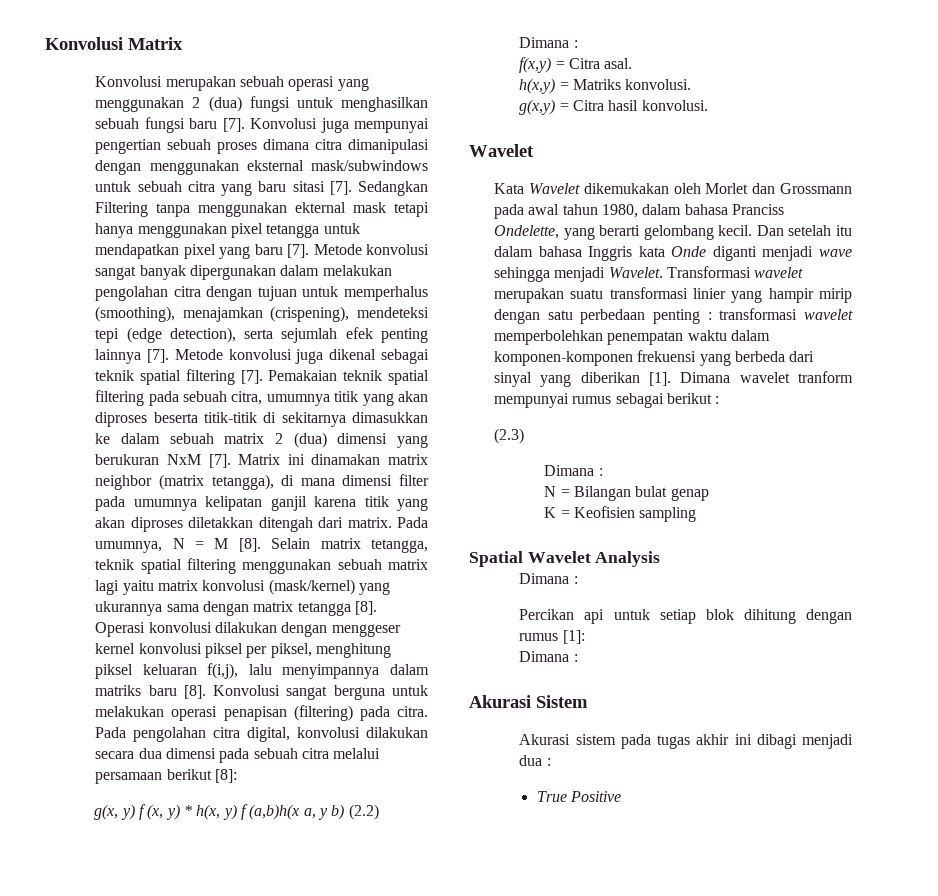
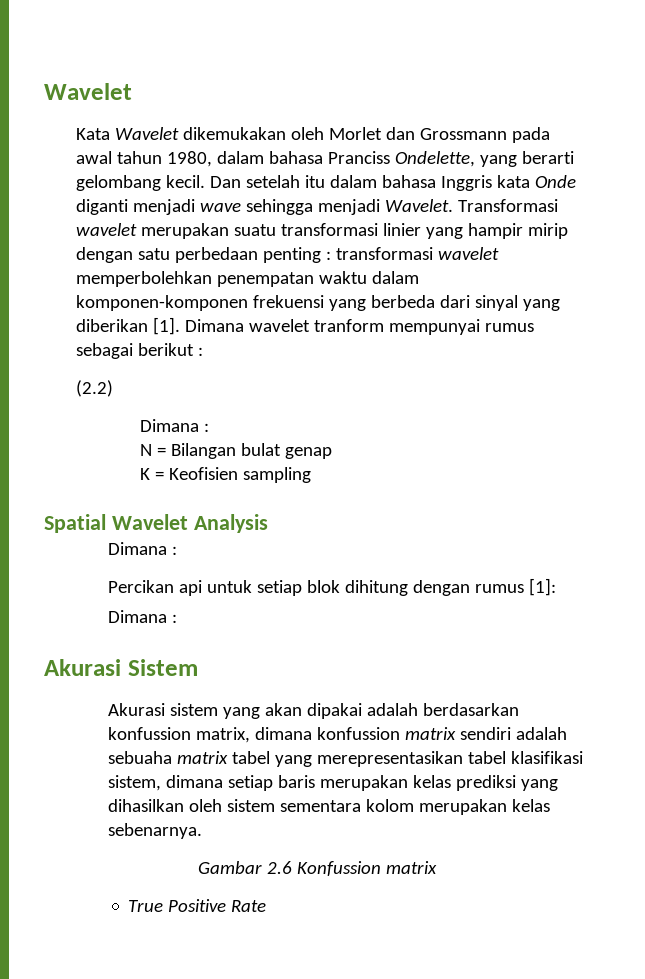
- Konvolusi Matrix
- Konvolusi merupakan sebuah operasi yang menggunakan 2 (dua) fungsi untuk menghasilkan sebuah fungsi baru [7]. Konvolusi juga mempunyai pengertian sebuah proses dimana citra dimanipulasi dengan menggunakan eksternal mask/subwindows untuk sebuah citra yang baru sitasi [7]. Sedangkan Filtering tanpa menggunakan ekternal mask tetapi hanya menggunakan pixel tetangga untuk mendapatkan pixel yang baru [7]. Metode konvolusi sangat banyak dipergunakan dalam melakukan pengolahan citra dengan tujuan untuk memperhalus (smoothing), menajamkan (crispening), mendeteksi tepi (edge detection), serta sejumlah efek penting lainnya [7]. Metode konvolusi juga dikenal sebagai teknik spatial filtering [7]. Pemakaian teknik spatial filtering pada sebuah citra, umumnya titik yang akan diproses beserta titik-titik di sekitarnya dimasukkan ke dalam sebuah matrix 2 (dua) dimensi yang berukuran NxM [7]. Matrix ini dinamakan matrix neighbor (matrix tetangga), di mana dimensi filter pada umumnya kelipatan ganjil karena titik yang akan diproses diletakkan ditengah dari matrix. Pada umumnya, N = M [8]. Selain matrix tetangga, teknik spatial filtering menggunakan sebuah matrix lagi yaitu matrix konvolusi (mask/kernel) yang ukurannya sama dengan matrix tetangga [8]. Operasi konvolusi dilakukan dengan menggeser kernel konvolusi piksel per piksel, menghitung piksel keluaran f(i,j), lalu menyimpannya dalam matriks baru [8]. Konvolusi sangat berguna untuk melakukan operasi penapisan (filtering) pada citra. Pada pengolahan citra digital, konvolusi dilakukan secara dua dimensi pada sebuah citra melalui persamaan berikut [8]:
- g(x, y) f (x, y) * h(x, y) f (a,b)h(x a, y b) (2.2)
- Dimana :
- f(x,y) = Citra asal.
- h(x,y) = Matriks konvolusi.
- g(x,y) = Citra hasil konvolusi.
- (2.3)
+ (2.2)
- Akurasi sistem pada tugas akhir ini dibagi menjadi dua :
+ Akurasi sistem yang akan dipakai adalah berdasarkan konfussion matrix, dimana konfussion matrix sendiri adalah sebuaha matrix tabel yang merepresentasikan tabel klasifikasi sistem, dimana setiap baris merupakan kelas prediksi yang dihasilkan oleh sistem sementara kolom merupakan kelas sebenarnya.
+ Gambar 2.6 Konfussion matrix
- True Positive
+ True Positive Rate

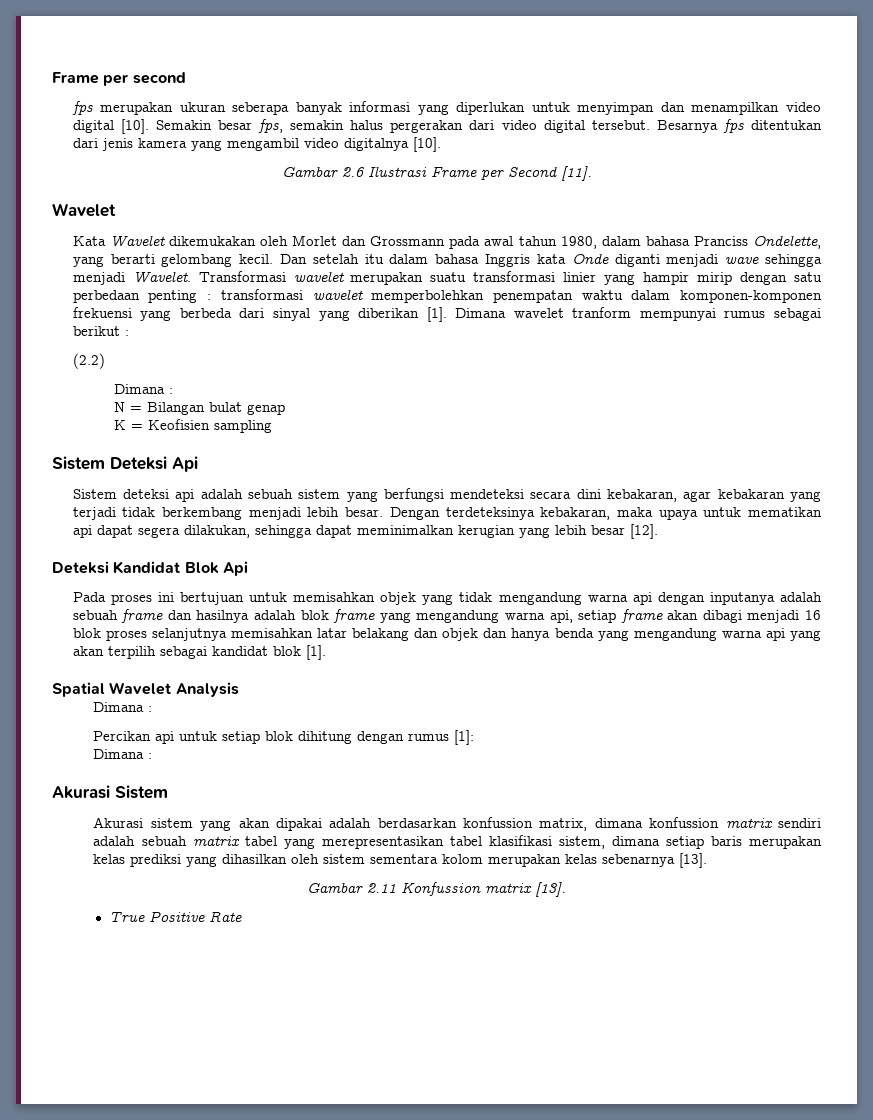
+ Frame per second
+ fps merupakan ukuran seberapa banyak informasi yang diperlukan untuk menyimpan dan menampilkan video digital [10]. Semakin besar fps, semakin halus pergerakan dari video digital tersebut. Besarnya fps ditentukan dari jenis kamera yang mengambil video digitalnya [10].
+ Gambar 2.6 Ilustrasi Frame per Second [11].
+ Sistem Deteksi Api
+ Sistem deteksi api adalah sebuah sistem yang berfungsi mendeteksi secara dini kebakaran, agar kebakaran yang terjadi tidak berkembang menjadi lebih besar. Dengan terdeteksinya kebakaran, maka upaya untuk mematikan api dapat segera dilakukan, sehingga dapat meminimalkan kerugian yang lebih besar [12].
+ Deteksi Kandidat Blok Api
+ Pada proses ini bertujuan untuk memisahkan objek yang tidak mengandung warna api dengan inputanya adalah sebuah frame dan hasilnya adalah blok frame yang mengandung warna api, setiap frame akan dibagi menjadi 16 blok proses selanjutnya memisahkan latar belakang dan objek dan hanya benda yang mengandung warna api yang akan terpilih sebagai kandidat blok [1].
- Akurasi sistem yang akan dipakai adalah berdasarkan konfussion matrix, dimana konfussion matrix sendiri adalah sebuaha matrix tabel yang merepresentasikan tabel klasifikasi sistem, dimana setiap baris merupakan kelas prediksi yang dihasilkan oleh sistem sementara kolom merupakan kelas sebenarnya.
- Gambar 2.6 Konfussion matrix
+ Akurasi sistem yang akan dipakai adalah berdasarkan konfussion matrix, dimana konfussion matrix sendiri adalah sebuah matrix tabel yang merepresentasikan tabel klasifikasi sistem, dimana setiap baris merupakan kelas prediksi yang dihasilkan oleh sistem sementara kolom merupakan kelas sebenarnya [13].
+ Gambar 2.11 Konfussion matrix [13].

